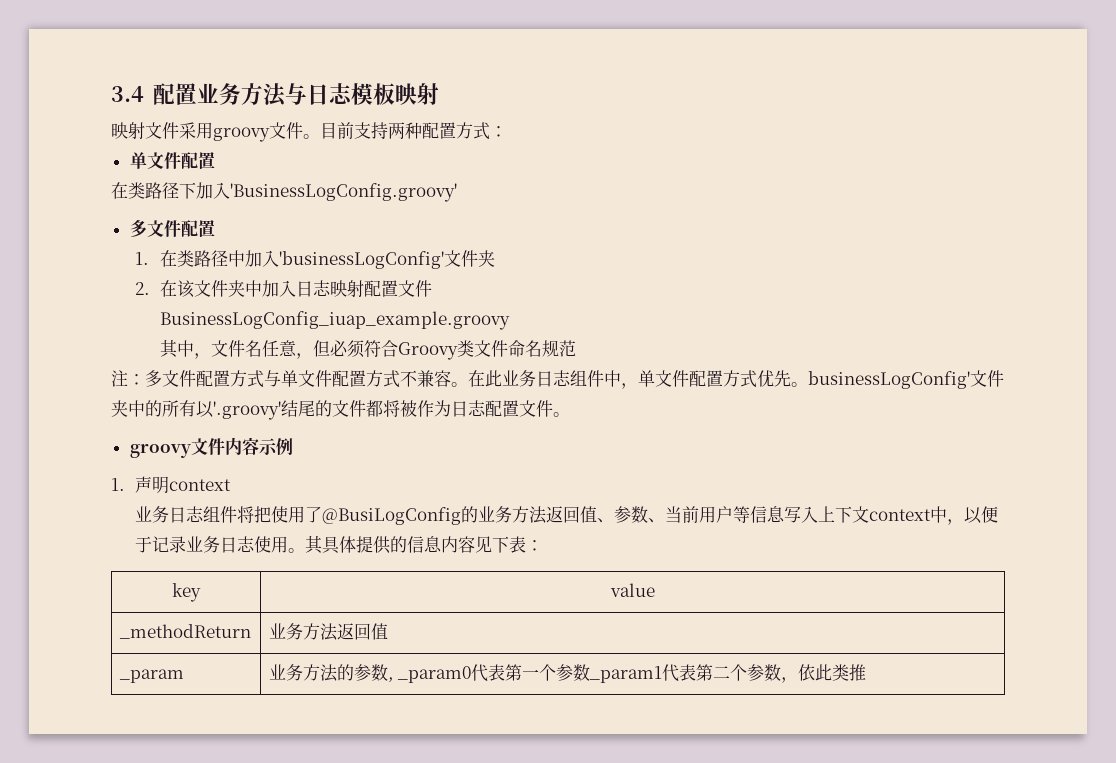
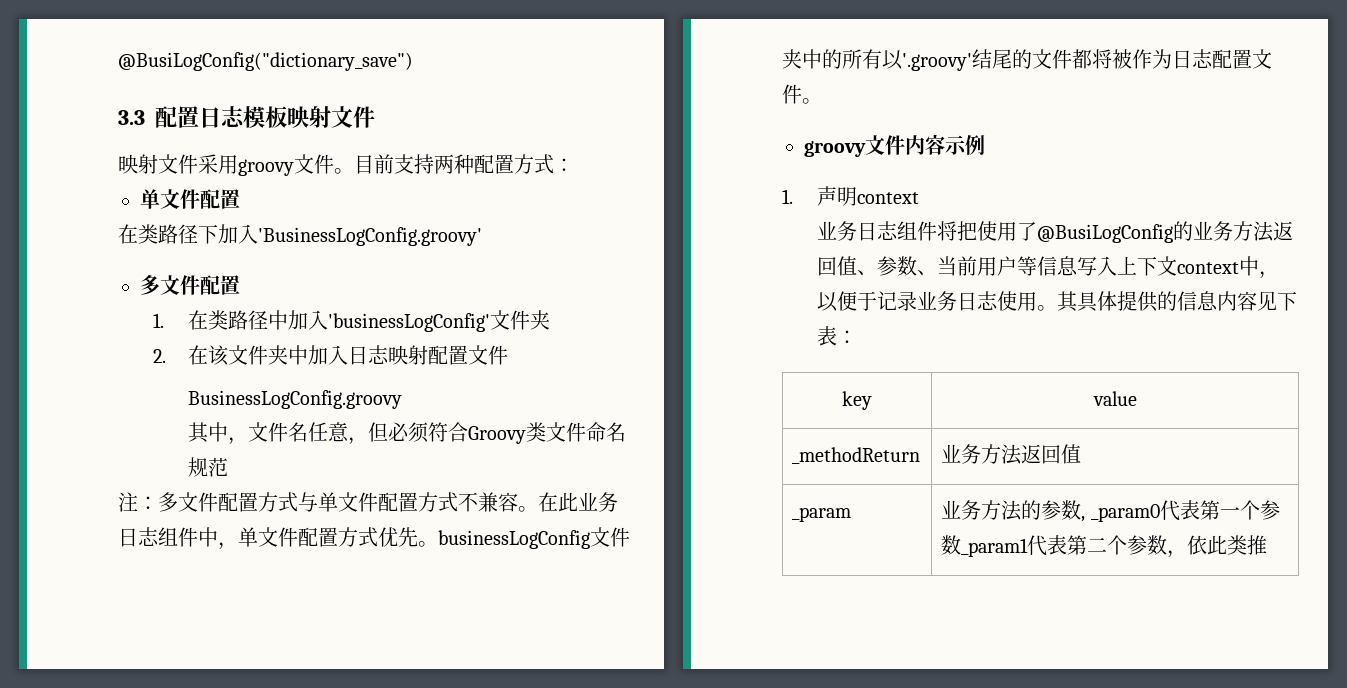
- 3.4配置业务方法与日志模板映射
+ @BusiLogConfig("dictionary_save")
+ 3.3配置日志模板映射文件
- BusinessLogConfig_iuap_example.groovy
+ BusinessLogConfig.groovy
- 在此业务日志组件中，单文件配置方式优先。businessLogConfig'文件夹中的所有以'.groovy'结尾的文件都将被作为日志配置文件。
+ 在此业务日志组件中，单文件配置方式优先。businessLogConfig文件夹中的所有以'.groovy'结尾的文件都将被作为日志配置文件。

